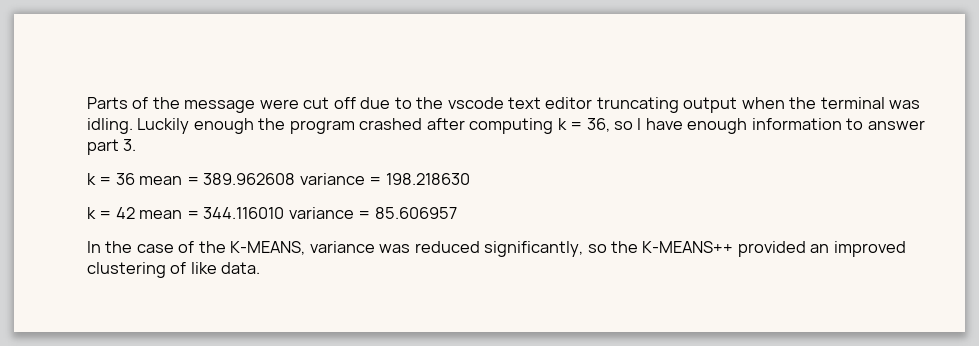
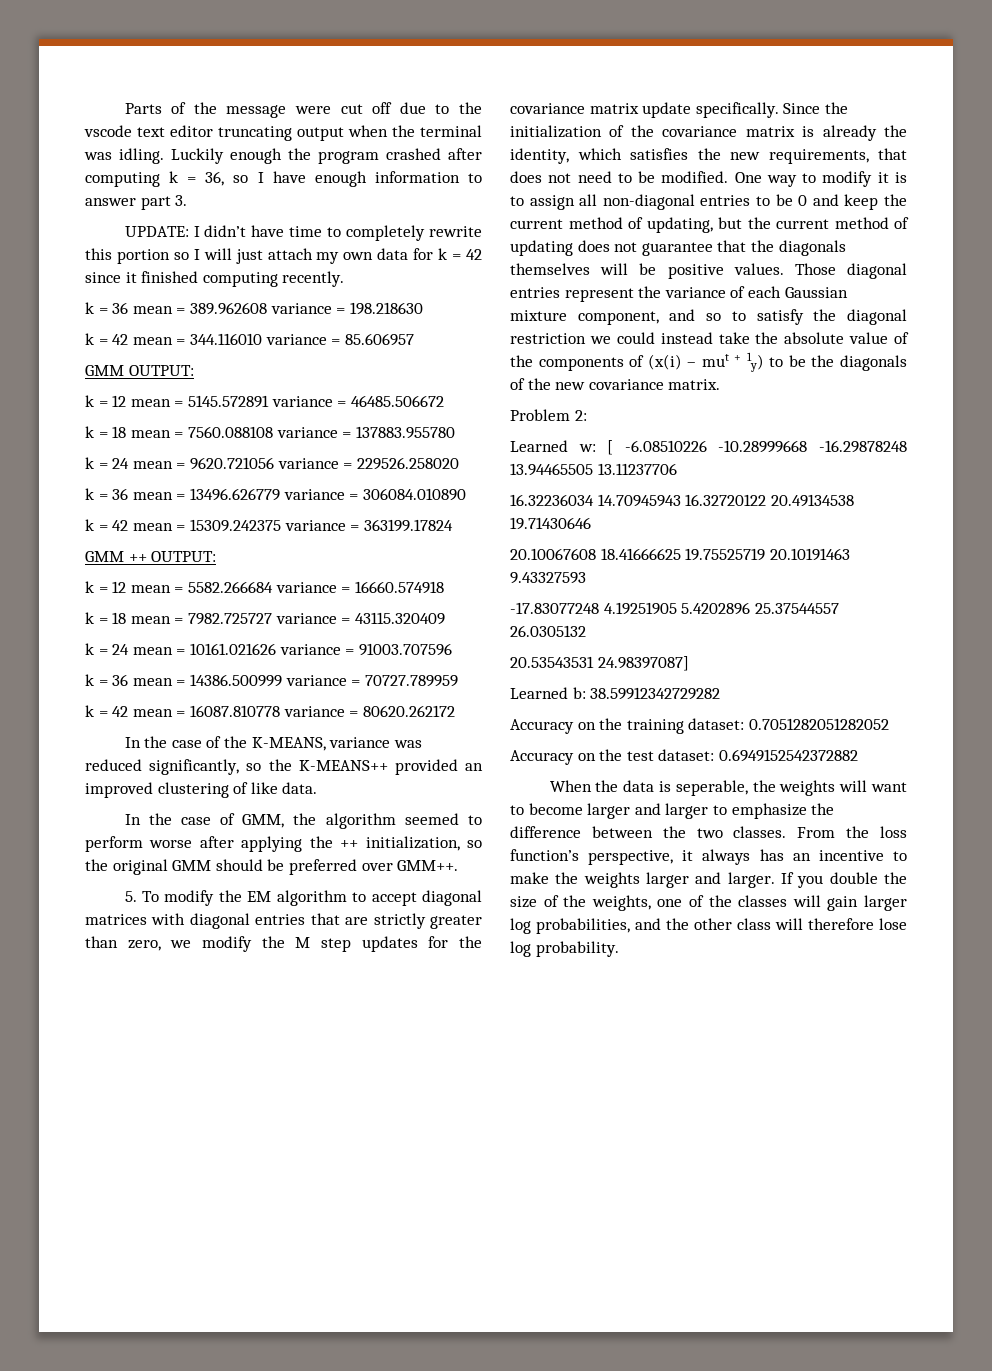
+ UPDATE: I didn’t have time to completely rewrite this portion so I will just attach my own data for k = 42 since it finished computing recently.
+ GMM OUTPUT:
+ k = 12 mean = 5145.572891 variance = 46485.506672
+ k = 18 mean = 7560.088108 variance = 137883.955780
+ k = 24 mean = 9620.721056 variance = 229526.258020
+ k = 36 mean = 13496.626779 variance = 306084.010890
+ k = 42 mean = 15309.242375 variance = 363199.17824
+ GMM ++ OUTPUT:
+ k = 12 mean = 5582.266684 variance = 16660.574918
+ k = 18 mean = 7982.725727 variance = 43115.320409
+ k = 24 mean = 10161.021626 variance = 91003.707596
+ k = 36 mean = 14386.500999 variance = 70727.789959
+ k = 42 mean = 16087.810778 variance = 80620.262172
+ In the case of GMM, the algorithm seemed to perform worse after applying the ++ initialization, so the original GMM should be preferred over GMM++.
+ 5. To modify the EM algorithm to accept diagonal matrices with diagonal entries that are strictly greater than zero, we modify the M step updates for the covariance matrix update specifically. Since the initialization of the covariance matrix is already the identity, which satisfies the new requirements, that does not need to be modified. One way to modify it is to assign all non-diagonal entries to be 0 and keep the current method of updating, but the current method of updating does not guarantee that the diagonals themselves will be positive values. Those diagonal entries represent the variance of each Gaussian mixture component, and so to satisfy the diagonal restriction we could instead take the absolute value of the components of (x(i) – mut + 1y) to be the diagonals of the new covariance matrix.
+ Problem 2:
+ Learned w: [ -6.08510226 -10.28999668 -16.29878248 13.94465505 13.11237706
+ 16.32236034 14.70945943 16.32720122 20.49134538 19.71430646
+ 20.10067608 18.41666625 19.75525719 20.10191463 9.43327593
+ -17.83077248 4.19251905 5.4202896 25.37544557 26.0305132
+ 20.53543531 24.98397087]
+ Learned b: 38.59912342729282
+ Accuracy on the training dataset: 0.7051282051282052
+ Accuracy on the test dataset: 0.6949152542372882
+ When the data is seperable, the weights will want to become larger and larger to emphasize the difference between the two classes. From the loss function’s perspective, it always has an incentive to make the weights larger and larger. If you double the size of the weights, one of the classes will gain larger log probabilities, and the other class will therefore lose log probability.

